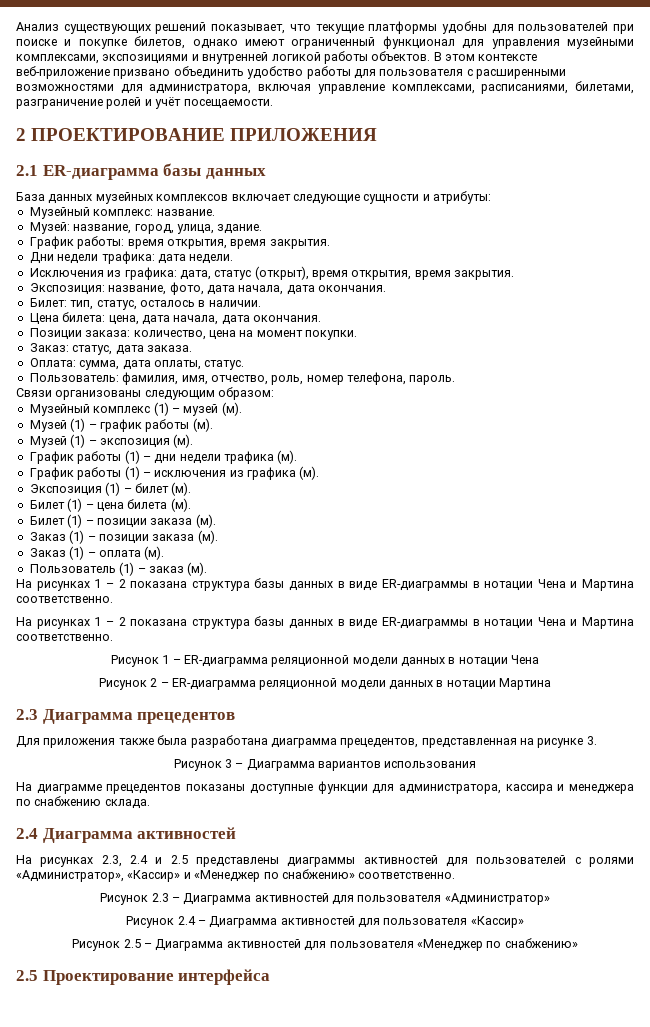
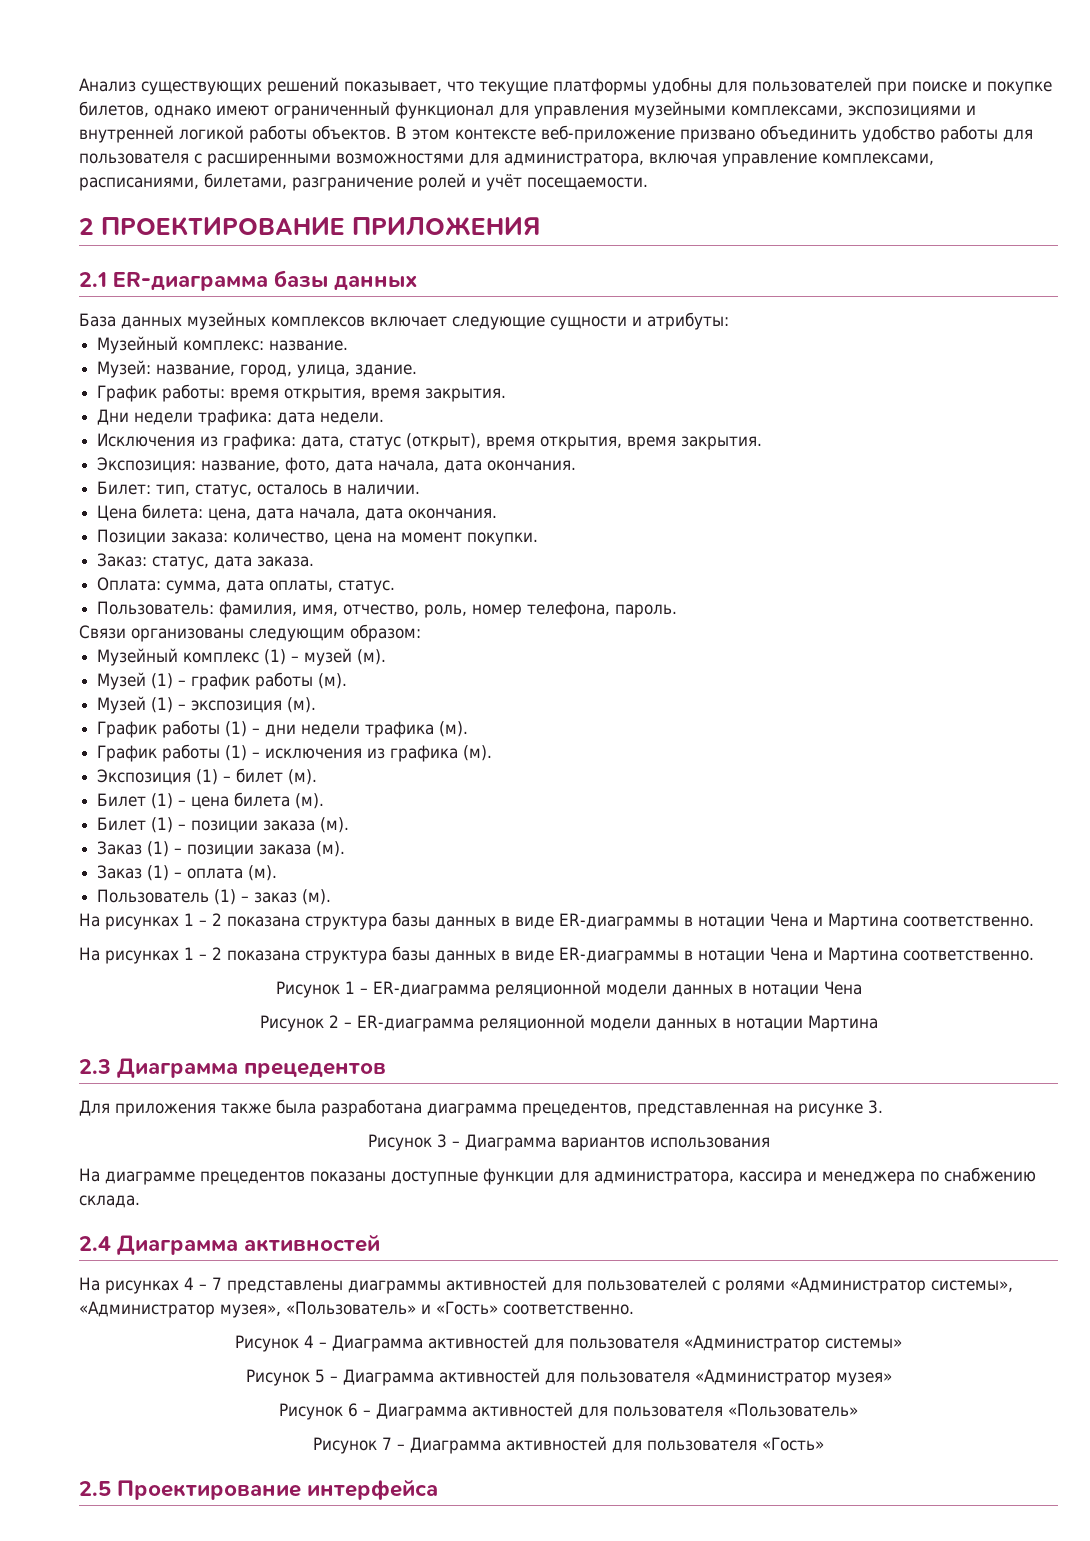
- На рисунках 2.3, 2.4 и 2.5 представлены диаграммы активностей для пользователей с ролями «Администратор», «Кассир» и «Менеджер по снабжению» соответственно.
- Рисунок 2.3 – Диаграмма активностей для пользователя «Администратор»
- Рисунок 2.4 – Диаграмма активностей для пользователя «Кассир»
- Рисунок 2.5 – Диаграмма активностей для пользователя «Менеджер по снабжению»
+ На рисунках 4 – 7 представлены диаграммы активностей для пользователей с ролями «Администратор системы», «Администратор музея», «Пользователь» и «Гость» соответственно.
+ Рисунок 4 – Диаграмма активностей для пользователя «Администратор системы»
+ Рисунок 5 – Диаграмма активностей для пользователя «Администратор музея»
+ Рисунок 6 – Диаграмма активностей для пользователя «Пользователь»
+ Рисунок 7 – Диаграмма активностей для пользователя «Гость»

